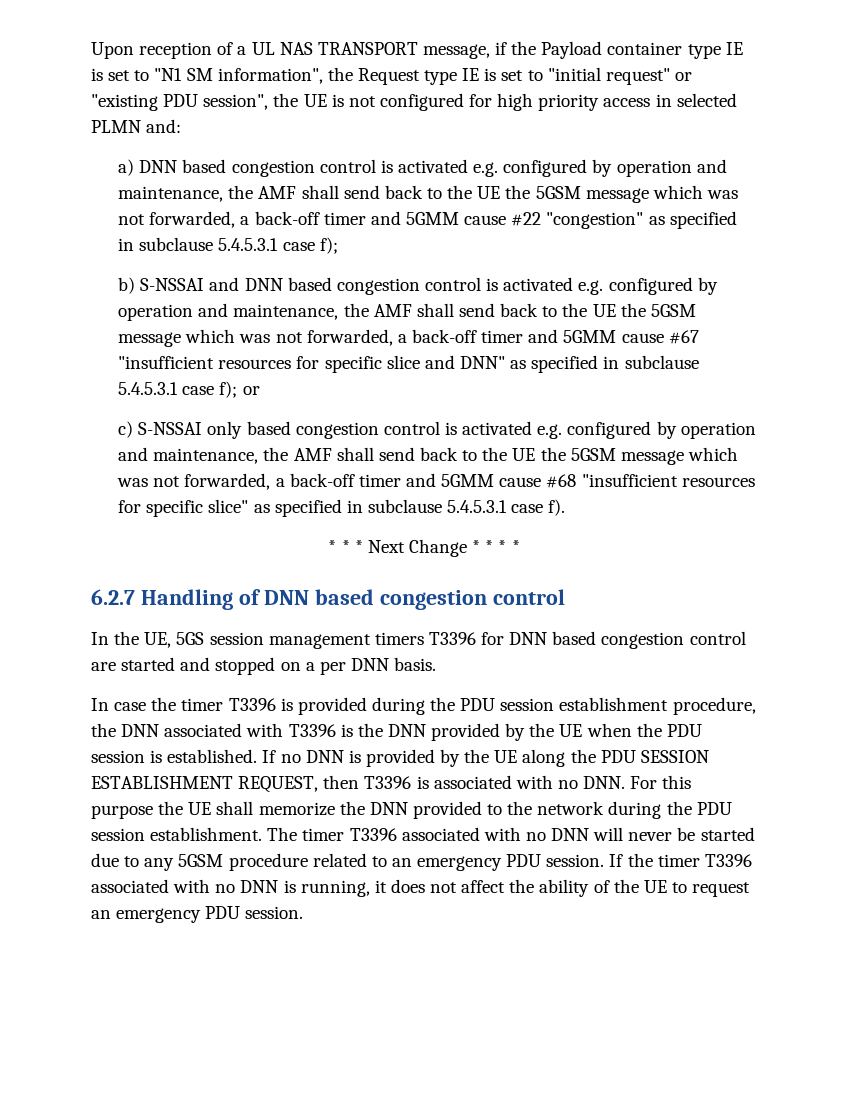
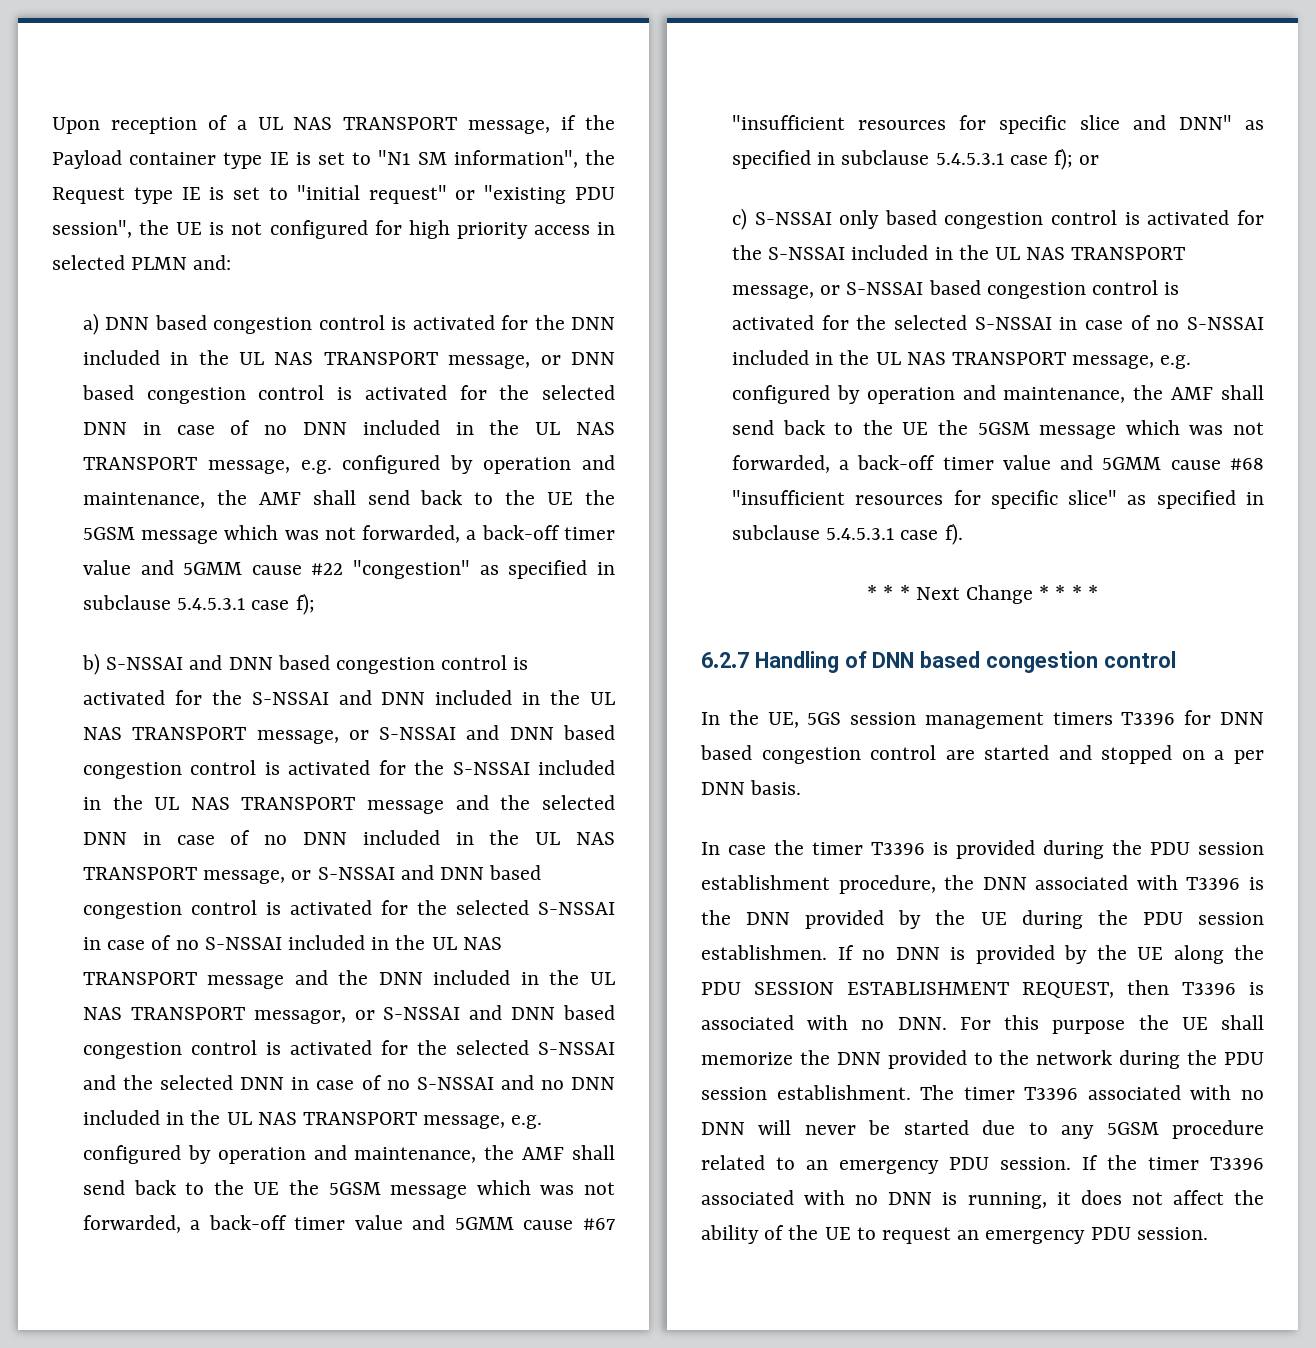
- a) DNN based congestion control is activated e.g. configured by operation and maintenance, the AMF shall send back to the UE the 5GSM message which was not forwarded, a back-off timer and 5GMM cause #22 "congestion" as specified in subclause 5.4.5.3.1 case f);
+ a) DNN based congestion control is activated for the DNN included in the UL NAS TRANSPORT message, or DNN based congestion control is activated for the selected DNN in case of no DNN included in the UL NAS TRANSPORT message, e.g. configured by operation and maintenance, the AMF shall send back to the UE the 5GSM message which was not forwarded, a back-off timer value and 5GMM cause #22 "congestion" as specified in subclause 5.4.5.3.1 case f);
- b) S-NSSAI and DNN based congestion control is activated e.g. configured by operation and maintenance, the AMF shall send back to the UE the 5GSM message which was not forwarded, a back-off timer and 5GMM cause #67 "insufficient resources for specific slice and DNN" as specified in subclause 5.4.5.3.1 case f); or
+ b) S-NSSAI and DNN based congestion control is activated for the S-NSSAI and DNN included in the UL NAS TRANSPORT message, or S-NSSAI and DNN based congestion control is activated for the S-NSSAI included in the UL NAS TRANSPORT message and the selected DNN in case of no DNN included in the UL NAS TRANSPORT message, or S-NSSAI and DNN based congestion control is activated for the selected S-NSSAI in case of no S-NSSAI included in the UL NAS TRANSPORT message and the DNN included in the UL NAS TRANSPORT messagor, or S-NSSAI and DNN based congestion control is activated for the selected S-NSSAI and the selected DNN in case of no S-NSSAI and no DNN included in the UL NAS TRANSPORT message, e.g. configured by operation and maintenance, the AMF shall send back to the UE the 5GSM message which was not forwarded, a back-off timer value and 5GMM cause #67 "insufficient resources for specific slice and DNN" as specified in subclause 5.4.5.3.1 case f); or
- c) S-NSSAI only based congestion control is activated e.g. configured by operation and maintenance, the AMF shall send back to the UE the 5GSM message which was not forwarded, a back-off timer and 5GMM cause #68 "insufficient resources for specific slice" as specified in subclause 5.4.5.3.1 case f).
+ c) S-NSSAI only based congestion control is activated for the S-NSSAI included in the UL NAS TRANSPORT message, or S-NSSAI based congestion control is activated for the selected S-NSSAI in case of no S-NSSAI included in the UL NAS TRANSPORT message, e.g. configured by operation and maintenance, the AMF shall send back to the UE the 5GSM message which was not forwarded, a back-off timer value and 5GMM cause #68 "insufficient resources for specific slice" as specified in subclause 5.4.5.3.1 case f).
- In case the timer T3396 is provided during the PDU session establishment procedure, the DNN associated with T3396 is the DNN provided by the UE when the PDU session is established.
+ In case the timer T3396 is provided during the PDU session establishment procedure, the DNN associated with T3396 is the DNN provided by the UE during the PDU session establishmen.

